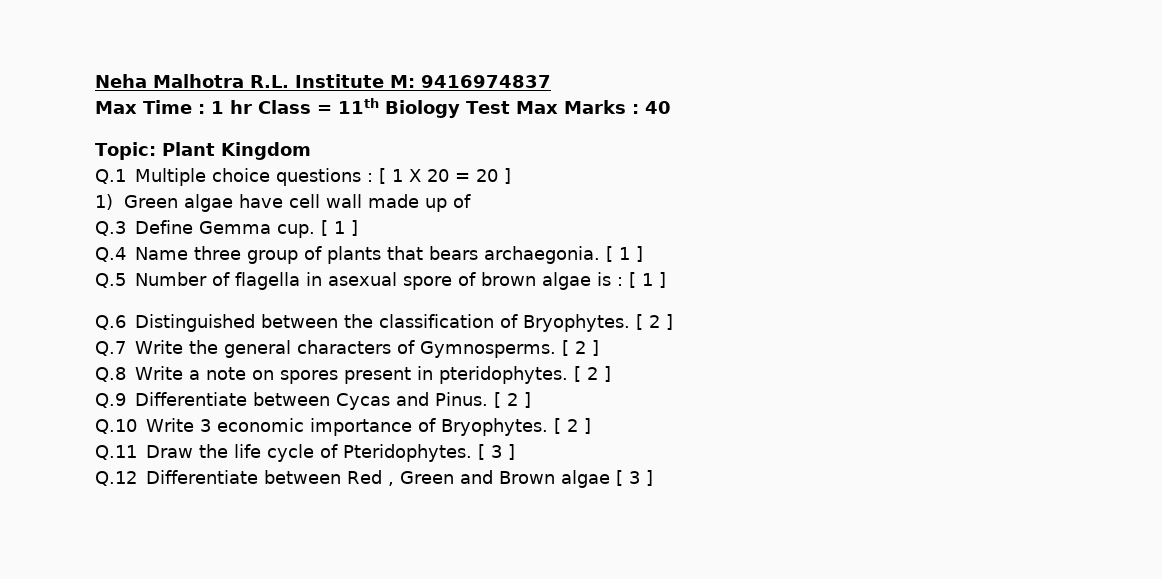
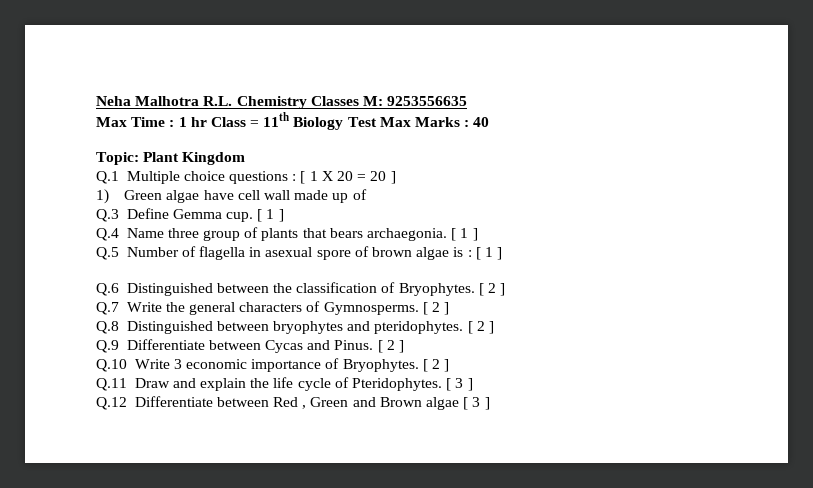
- Neha Malhotra R.L. Institute M: 9416974837
+ Neha Malhotra R.L. Chemistry Classes M: 9253556635
- Q.8 Write a note on spores present in pteridophytes.
+ Q.8 Distinguished between bryophytes and pteridophytes.
- Q.11 Draw the life cycle of Pteridophytes.
+ Q.11 Draw and explain the life cycle of Pteridophytes.

